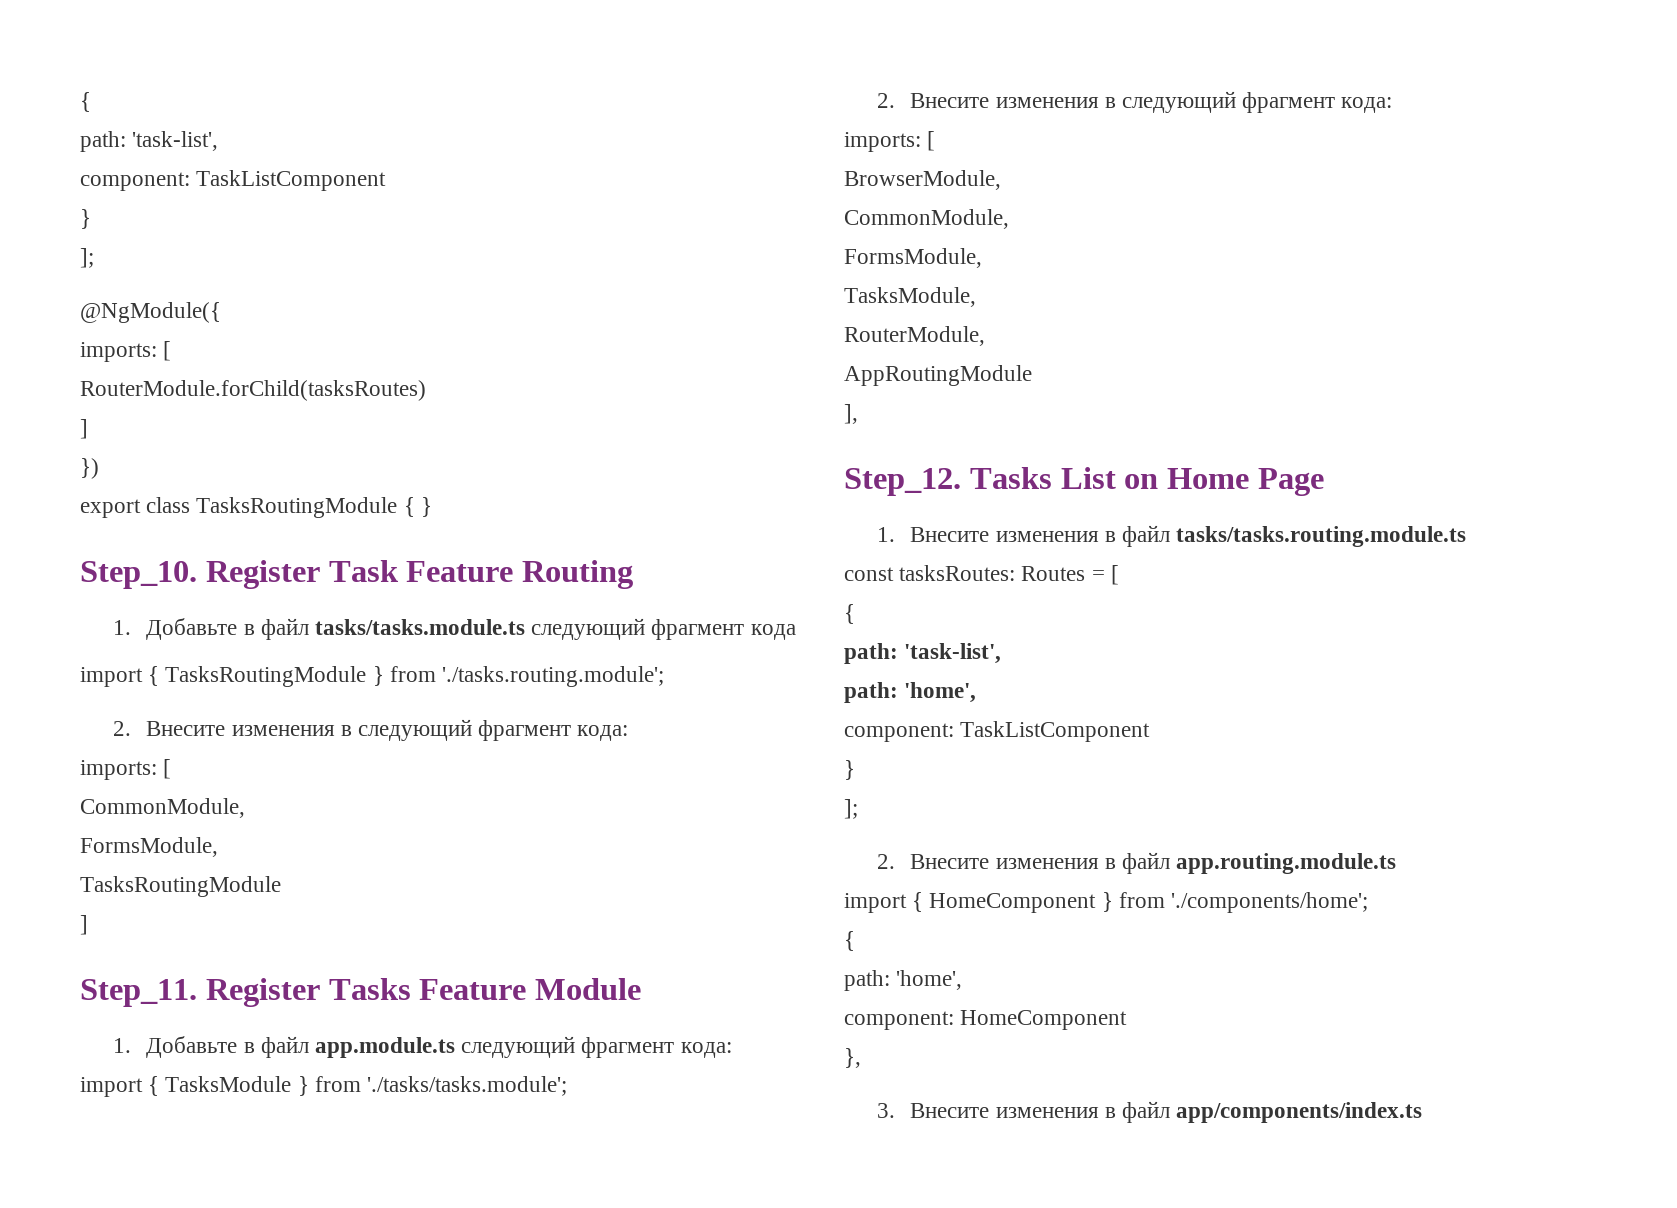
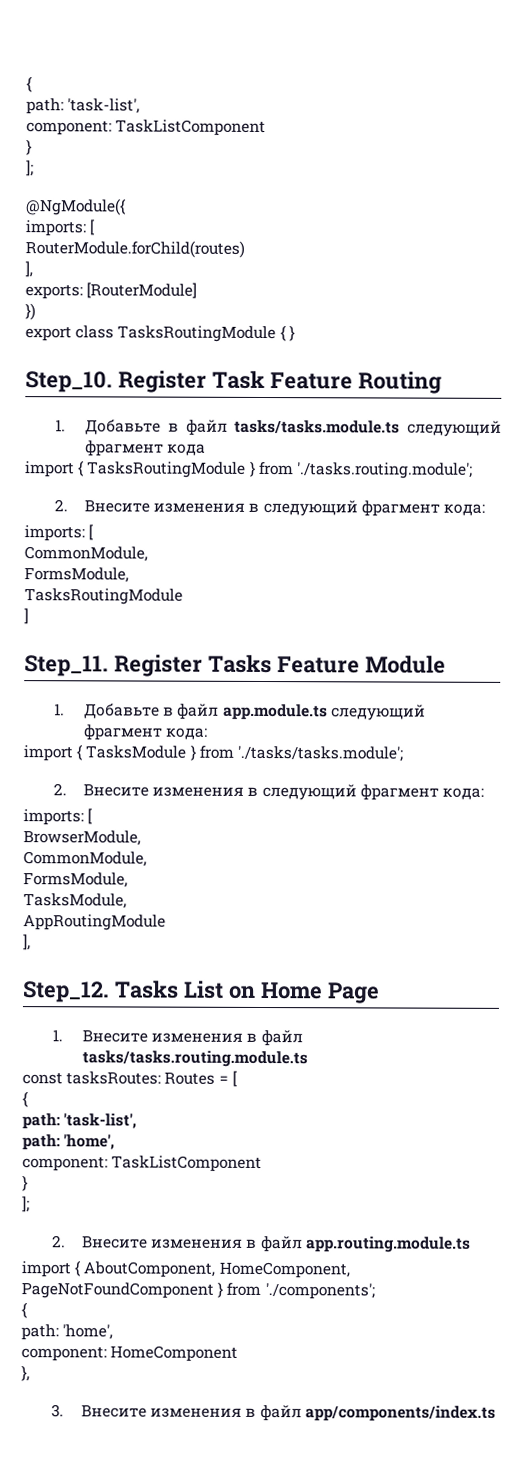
- RouterModule.forChild(tasksRoutes)
- ]
+ RouterModule.forChild(routes)
+ ],
+ exports: [RouterModule]
- RouterModule,
- import { HomeComponent } from './components/home';
+ import { AboutComponent, HomeComponent, PageNotFoundComponent } from './components';

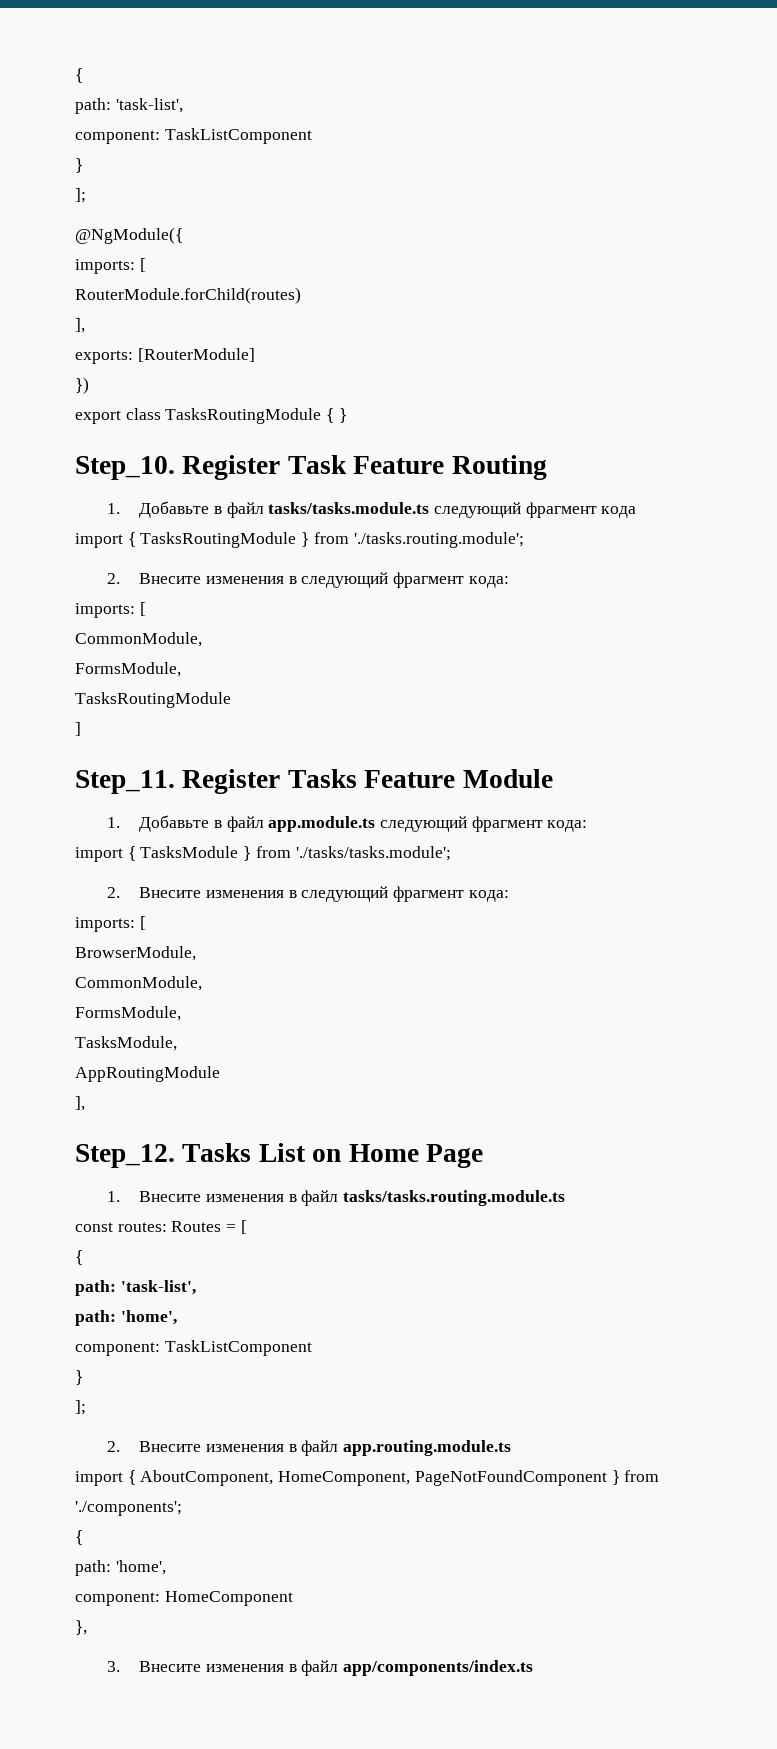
- const tasksRoutes: Routes = [
+ const routes: Routes = [

